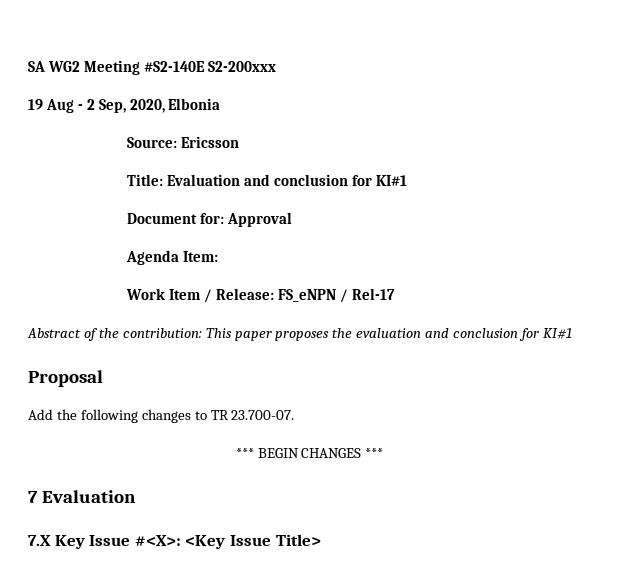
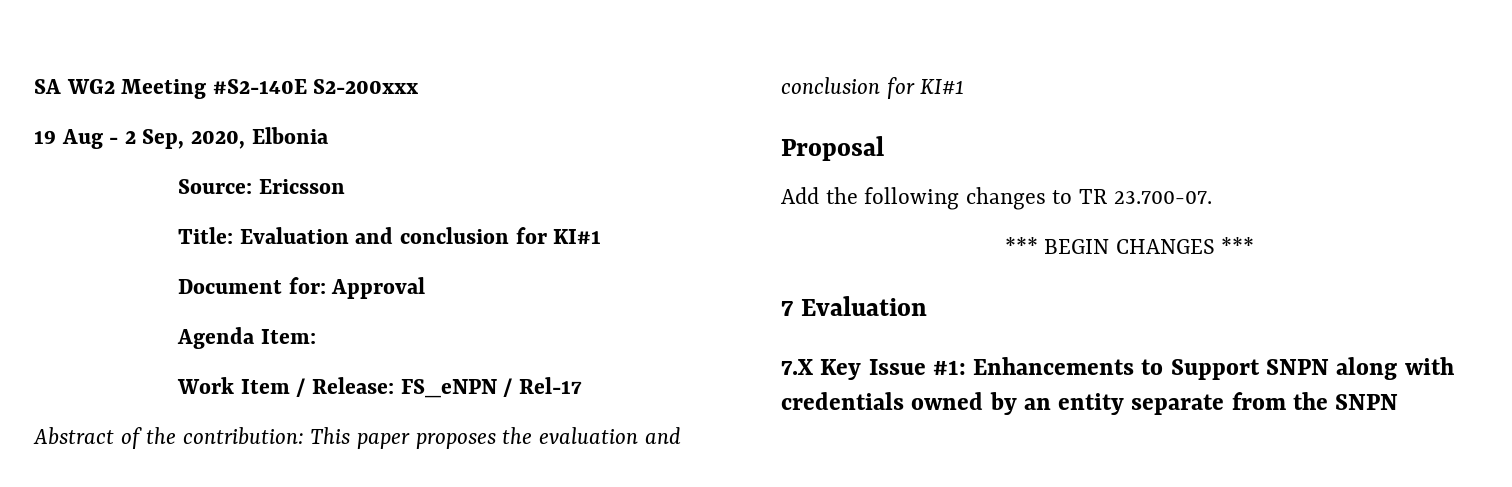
- 7.X Key Issue #<X>: <Key Issue Title>
+ 7.X Key Issue #1: Enhancements to Support SNPN along with credentials owned by an entity separate from the SNPN

